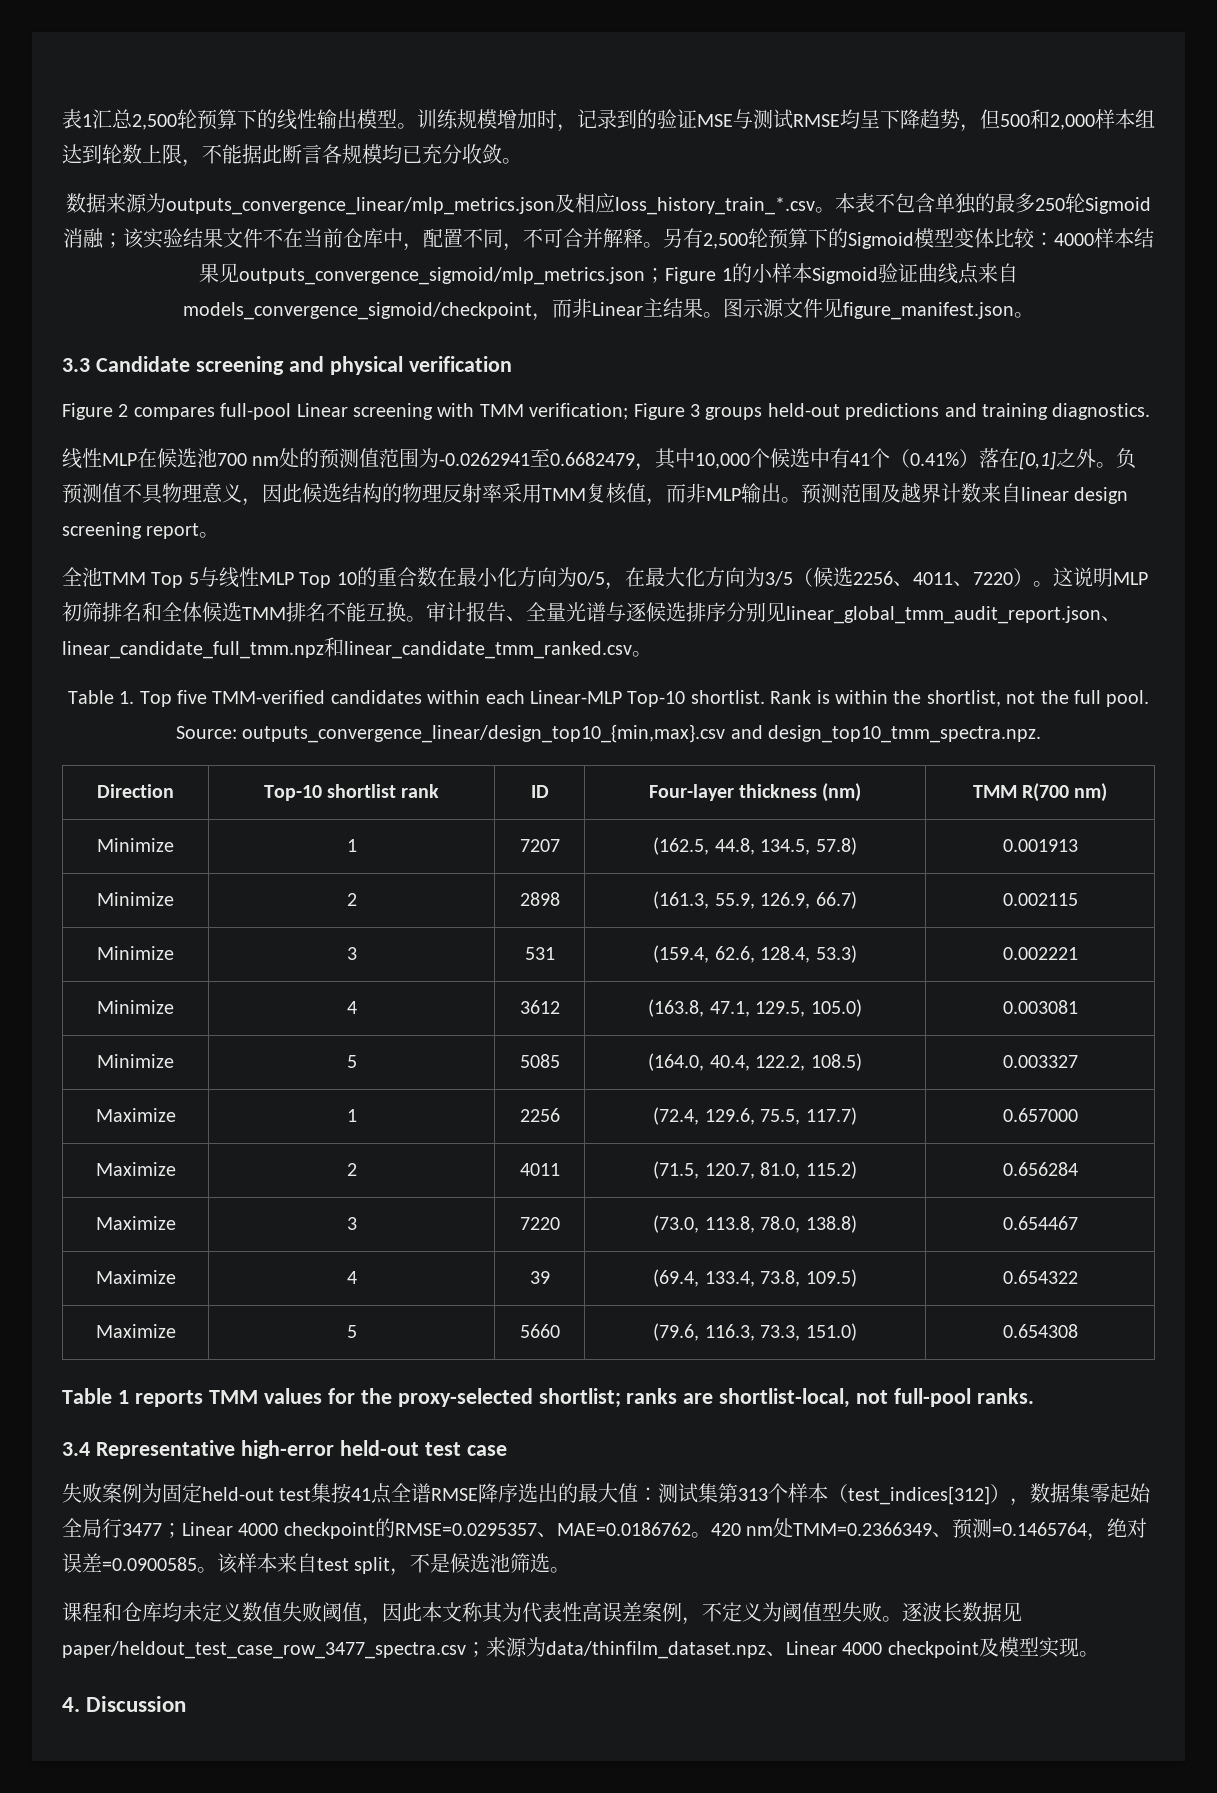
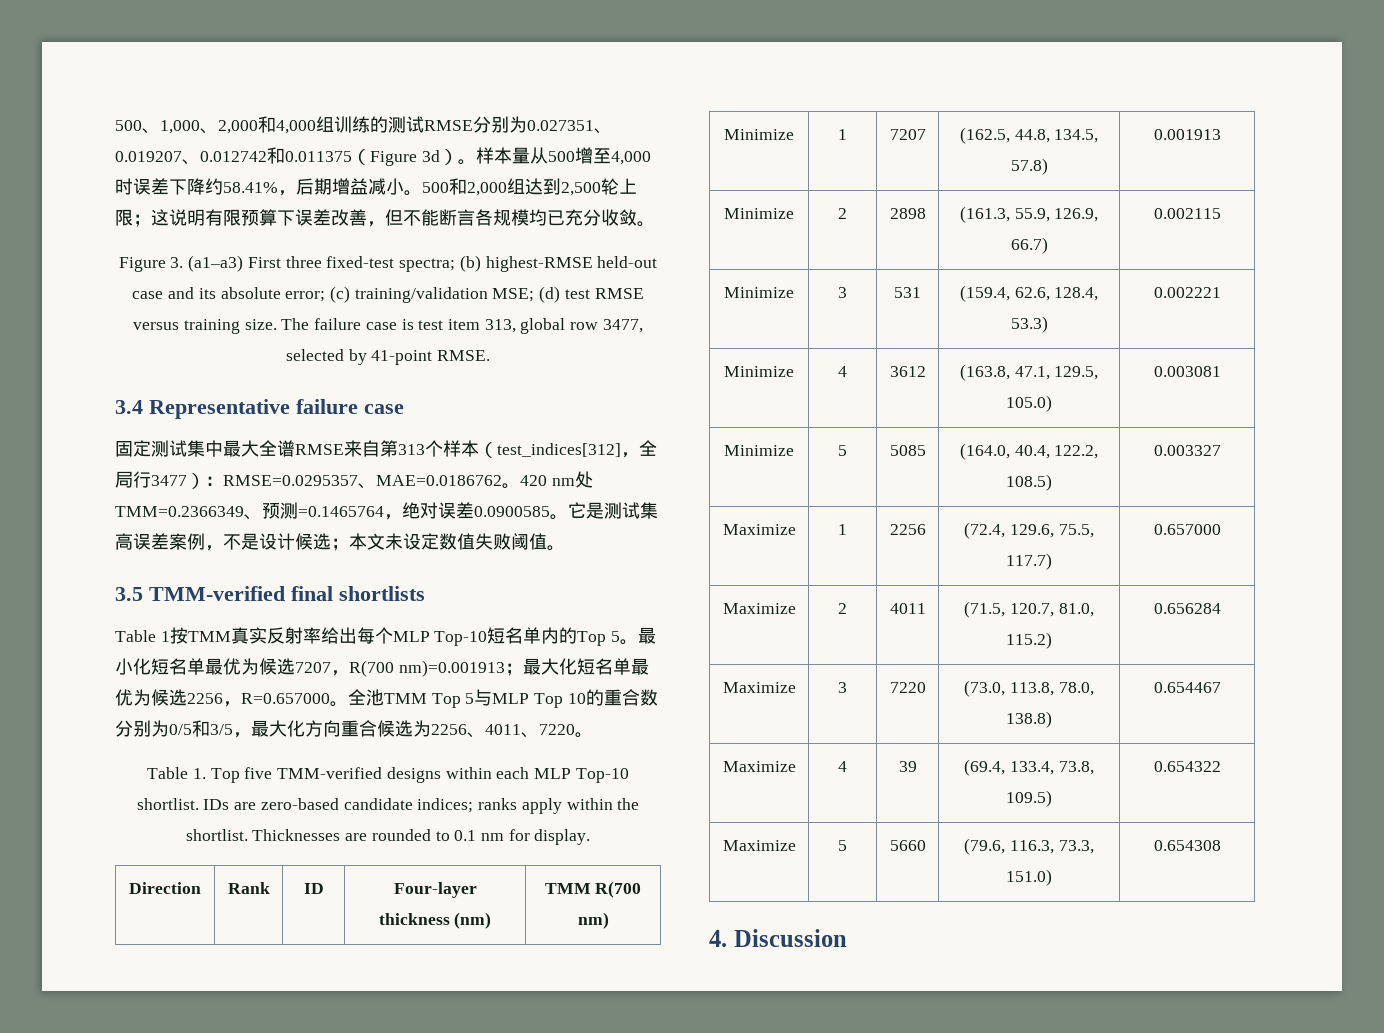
- 表1汇总2,500轮预算下的线性输出模型。训练规模增加时，记录到的验证MSE与测试RMSE均呈下降趋势，但500和2,000样本组达到轮数上限，不能据此断言各规模均已充分收敛。
+ 500、1,000、2,000和4,000组训练的测试RMSE分别为0.027351、0.019207、0.012742和0.011375（Figure 3d）。样本量从500增至4,000时误差下降约58.41%，后期增益减小。500和2,000组达到2,500轮上限；这说明有限预算下误差改善，但不能断言各规模均已充分收敛。
- 数据来源为outputs_convergence_linear/mlp_metrics.json及相应loss_history_train_*.csv。本表不包含单独的最多250轮Sigmoid消融；该实验结果文件不在当前仓库中，配置不同，不可合并解释。另有2,500轮预算下的Sigmoid模型变体比较：4000样本结果见outputs_convergence_sigmoid/mlp_metrics.json；Figure 1的小样本Sigmoid验证曲线点来自models_convergence_sigmoid/checkpoint，而非Linear主结果。图示源文件见figure_manifest.json。
- 3.3 Candidate screening and physical verification
- Figure 2 compares full-pool Linear screening with TMM verification; Figure 3 groups held-out predictions and training diagnostics.
- 线性MLP在候选池700 nm处的预测值范围为-0.0262941至0.6682479，其中10,000个候选中有41个（0.41%）落在[0,1]之外。负预测值不具物理意义，因此候选结构的物理反射率采用TMM复核值，而非MLP输出。预测范围及越界计数来自linear design screening report。
- 全池TMM Top 5与线性MLP Top 10的重合数在最小化方向为0/5，在最大化方向为3/5（候选2256、4011、7220）。这说明MLP初筛排名和全体候选TMM排名不能互换。审计报告、全量光谱与逐候选排序分别见linear_global_tmm_audit_report.json、linear_candidate_full_tmm.npz和linear_candidate_tmm_ranked.csv。
+ Figure 3. (a1–a3) First three fixed-test spectra; (b) highest-RMSE held-out case and its absolute error; (c) training/validation MSE; (d) test RMSE versus training size. The failure case is test item 313, global row 3477, selected by 41-point RMSE.
+ 3.4 Representative failure case
+ 固定测试集中最大全谱RMSE来自第313个样本（test_indices[312]，全局行3477）：RMSE=0.0295357、MAE=0.0186762。420 nm处TMM=0.2366349、预测=0.1465764，绝对误差0.0900585。它是测试集高误差案例，不是设计候选；本文未设定数值失败阈值。
+ 3.5 TMM-verified final shortlists
+ Table 1按TMM真实反射率给出每个MLP Top-10短名单内的Top 5。最小化短名单最优为候选7207，R(700 nm)=0.001913；最大化短名单最优为候选2256，R=0.657000。全池TMM Top 5与MLP Top 10的重合数分别为0/5和3/5，最大化方向重合候选为2256、4011、7220。
- Table 1. Top five TMM-verified candidates within each Linear-MLP Top-10 shortlist.
+ Table 1. Top five TMM-verified designs within each MLP Top-10 shortlist.
- Rank is within the shortlist, not the full pool. Source: outputs_convergence_linear/design_top10_{min,max}.csv and design_top10_tmm_spectra.npz.
- Direction | Top-10 shortlist rank | ID | Four-layer thickness (nm) | TMM R(700 nm)
+ IDs are zero-based candidate indices; ranks apply within the shortlist. Thicknesses are rounded to 0.1 nm for display.
+ Direction | Rank | ID | Four-layer thickness (nm) | TMM R(700 nm)
- Table 1 reports TMM values for the proxy-selected shortlist; ranks are shortlist-local, not full-pool ranks.
- 3.4 Representative high-error held-out test case
- 失败案例为固定held-out test集按41点全谱RMSE降序选出的最大值：测试集第313个样本（test_indices[312]），数据集零起始全局行3477；Linear 4000 checkpoint的RMSE=0.0295357、MAE=0.0186762。420 nm处TMM=0.2366349、预测=0.1465764，绝对误差=0.0900585。该样本来自test split，不是候选池筛选。
- 课程和仓库均未定义数值失败阈值，因此本文称其为代表性高误差案例，不定义为阈值型失败。逐波长数据见paper/heldout_test_case_row_3477_spectra.csv；来源为data/thinfilm_dataset.npz、Linear 4000 checkpoint及模型实现。

